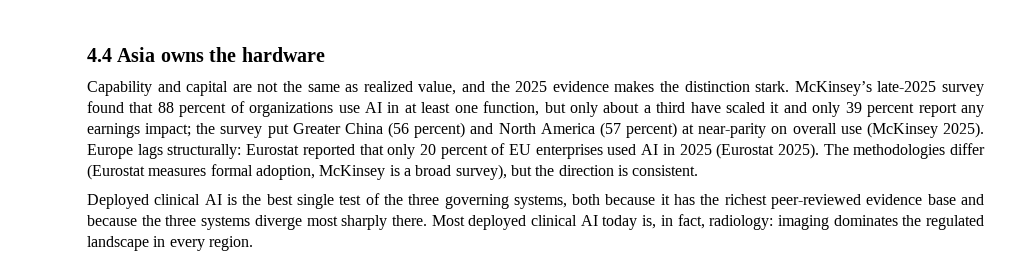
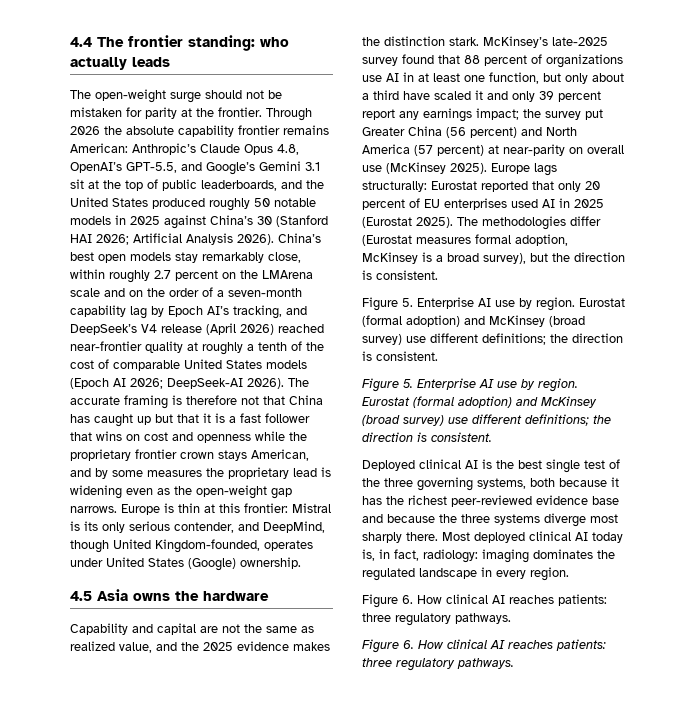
- 4.4 Asia owns the hardware
+ 4.4 The frontier standing: who actually leads
+ The open-weight surge should not be mistaken for parity at the frontier. Through 2026 the absolute capability frontier remains American: Anthropic’s Claude Opus 4.8, OpenAI’s GPT-5.5, and Google’s Gemini 3.1 sit at the top of public leaderboards, and the United States produced roughly 50 notable models in 2025 against China’s 30 (Stanford HAI 2026; Artificial Analysis 2026). China’s best open models stay remarkably close, within roughly 2.7 percent on the LMArena scale and on the order of a seven-month capability lag by Epoch AI’s tracking, and DeepSeek’s V4 release (April 2026) reached near-frontier quality at roughly a tenth of the cost of comparable United States models (Epoch AI 2026; DeepSeek-AI 2026). The accurate framing is therefore not that China has caught up but that it is a fast follower that wins on cost and openness while the proprietary frontier crown stays American, and by some measures the proprietary lead is widening even as the open-weight gap narrows. Europe is thin at this frontier: Mistral is its only serious contender, and DeepMind, though United Kingdom-founded, operates under United States (Google) ownership.
+ 4.5 Asia owns the hardware
  The methodologies differ (Eurostat measures formal adoption, McKinsey is a broad survey), but the direction is consistent.
+ Figure 5. Enterprise AI use by region. Eurostat (formal adoption) and McKinsey (broad survey) use different definitions; the direction is consistent.
+ Figure 5. Enterprise AI use by region. Eurostat (formal adoption) and McKinsey (broad survey) use different definitions; the direction is consistent.
  Most deployed clinical AI today is, in fact, radiology: imaging dominates the regulated landscape in every region.
+ Figure 6. How clinical AI reaches patients: three regulatory pathways.
+ Figure 6. How clinical AI reaches patients: three regulatory pathways.

